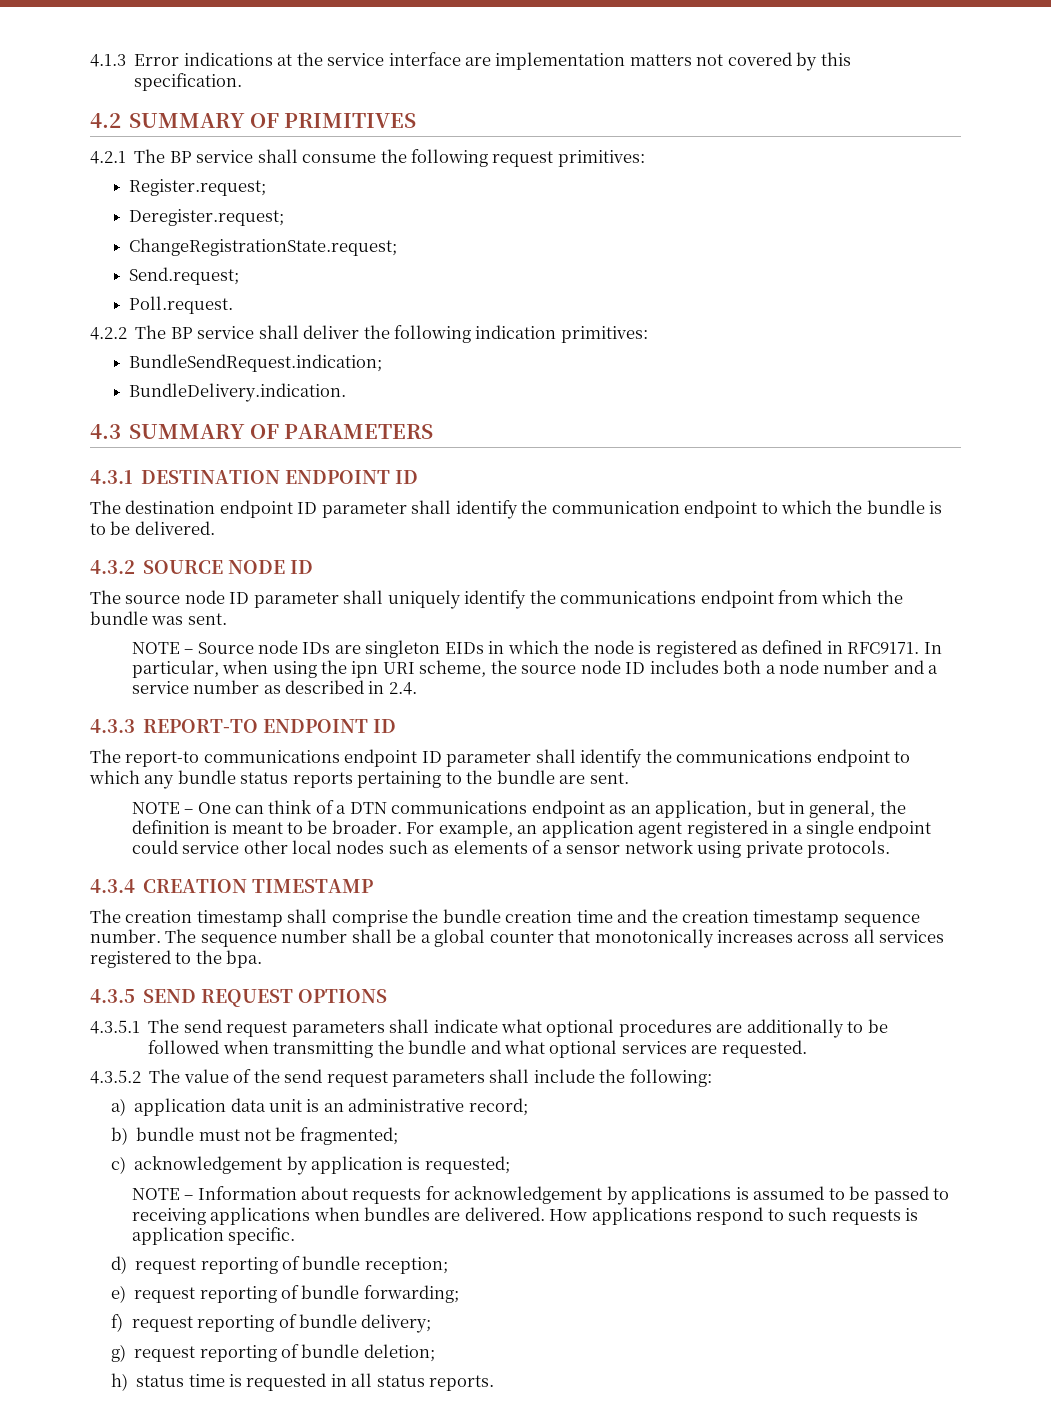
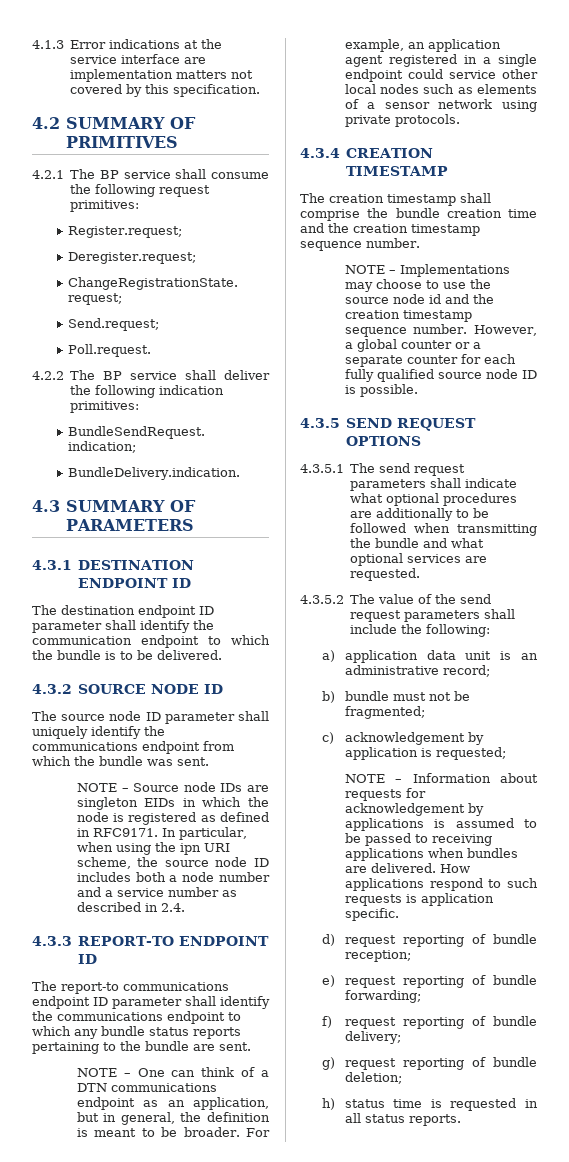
- The creation timestamp shall comprise the bundle creation time and the creation timestamp sequence number. The sequence number shall be a global counter that monotonically increases across all services registered to the bpa.
+ The creation timestamp shall comprise the bundle creation time and the creation timestamp sequence number.
+ NOTE – Implementations may choose to use the source node id and the creation timestamp sequence number. However, a global counter or a separate counter for each fully qualified source node ID is possible.

